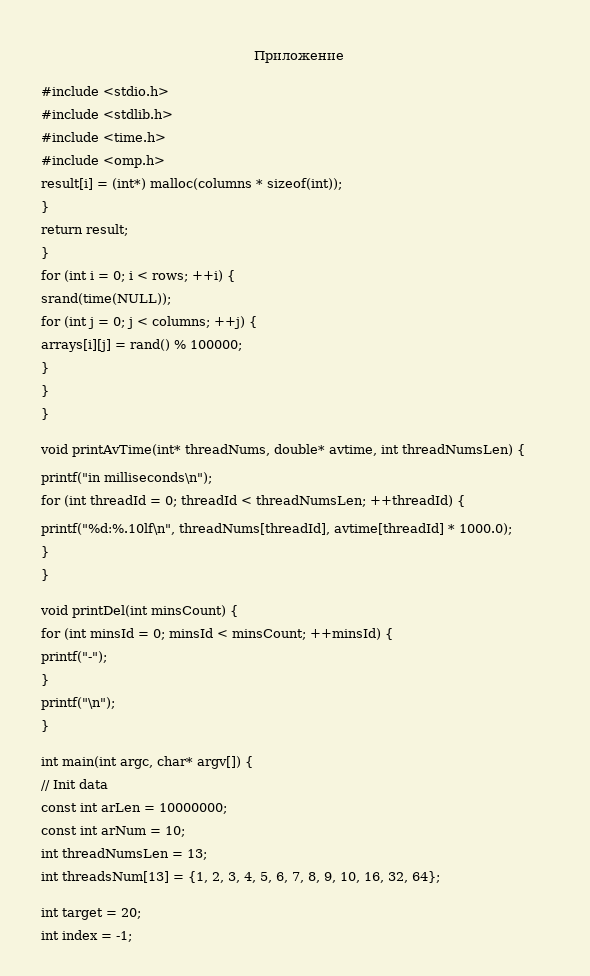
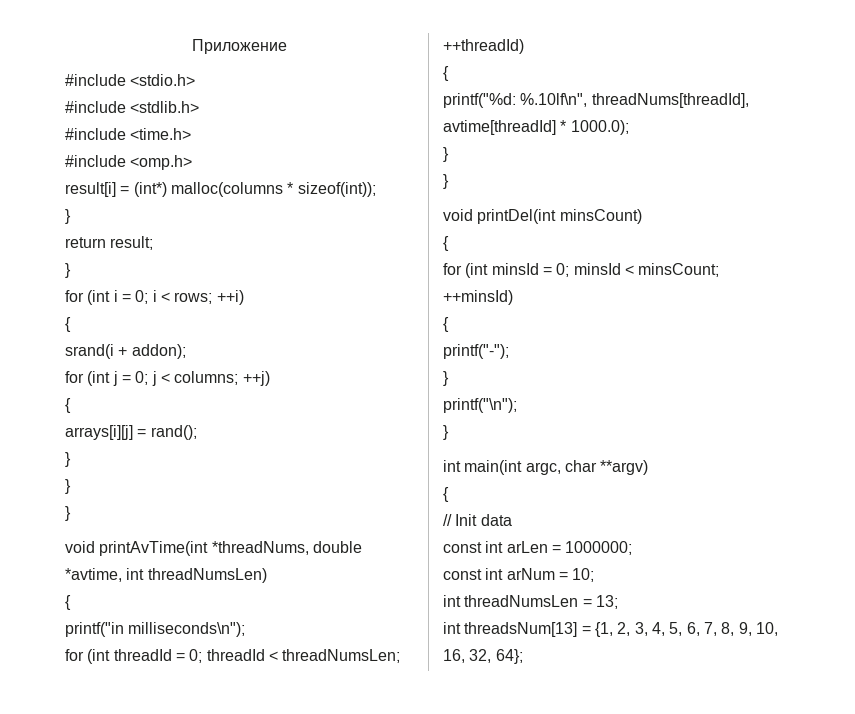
- for (int i = 0; i < rows; ++i) {
- srand(time(NULL));
+ for (int i = 0; i < rows; ++i)
+ {
+ srand(i + addon);
- for (int j = 0; j < columns; ++j) {
+ for (int j = 0; j < columns; ++j)
+ {
- arrays[i][j] = rand() % 100000;
+ arrays[i][j] = rand();
- void printAvTime(int* threadNums, double* avtime, int threadNumsLen) {
+ void printAvTime(int *threadNums, double *avtime, int threadNumsLen)
+ {
- for (int threadId = 0; threadId < threadNumsLen; ++threadId) {
- printf("%d:%.10lf\n", threadNums[threadId], avtime[threadId] * 1000.0);
+ for (int threadId = 0; threadId < threadNumsLen; ++threadId)
+ {
+ printf("%d: %.10lf\n", threadNums[threadId], avtime[threadId] * 1000.0);
- void printDel(int minsCount) {
+ void printDel(int minsCount)
+ {
- for (int minsId = 0; minsId < minsCount; ++minsId) {
+ for (int minsId = 0; minsId < minsCount; ++minsId)
+ {
- int main(int argc, char* argv[]) {
+ int main(int argc, char **argv)
+ {
- const int arLen = 10000000;
+ const int arLen = 1000000;
- int target = 20;
- int index = -1;

